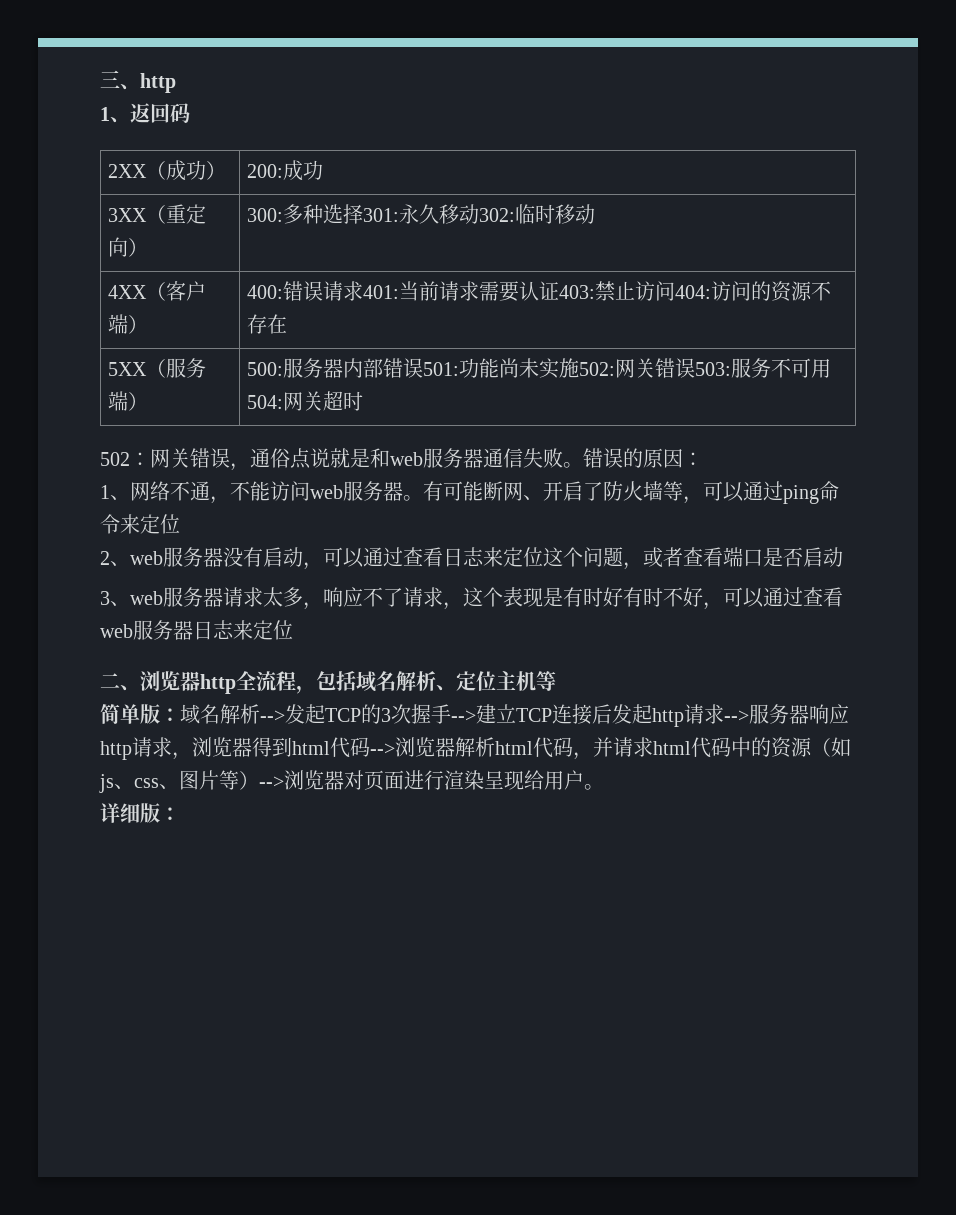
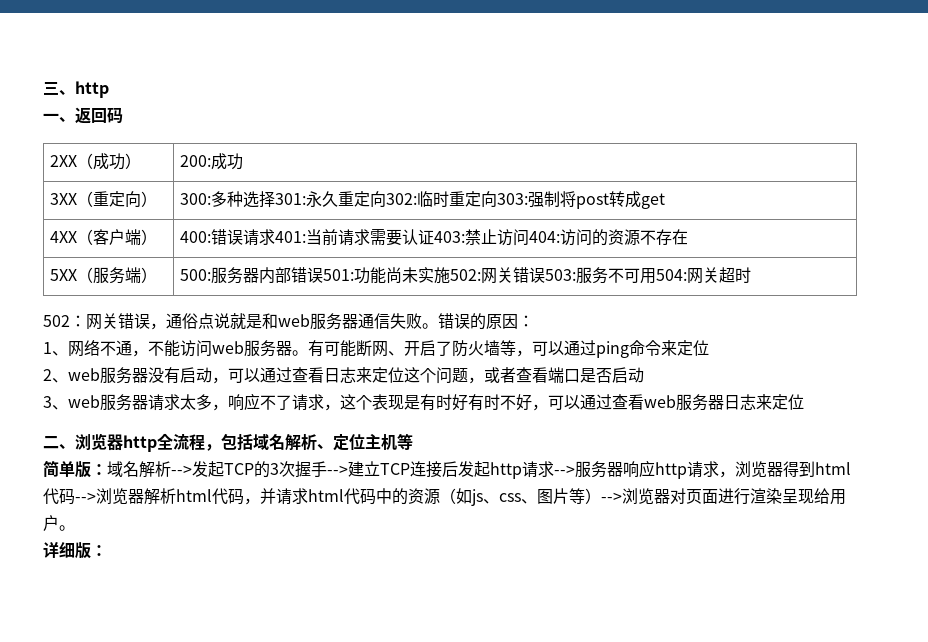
- 1、返回码
+ 一、返回码
- 3XX（重定向） | 300:多种选择301:永久移动302:临时移动
+ 3XX（重定向） | 300:多种选择301:永久重定向302:临时重定向303:强制将post转成get

